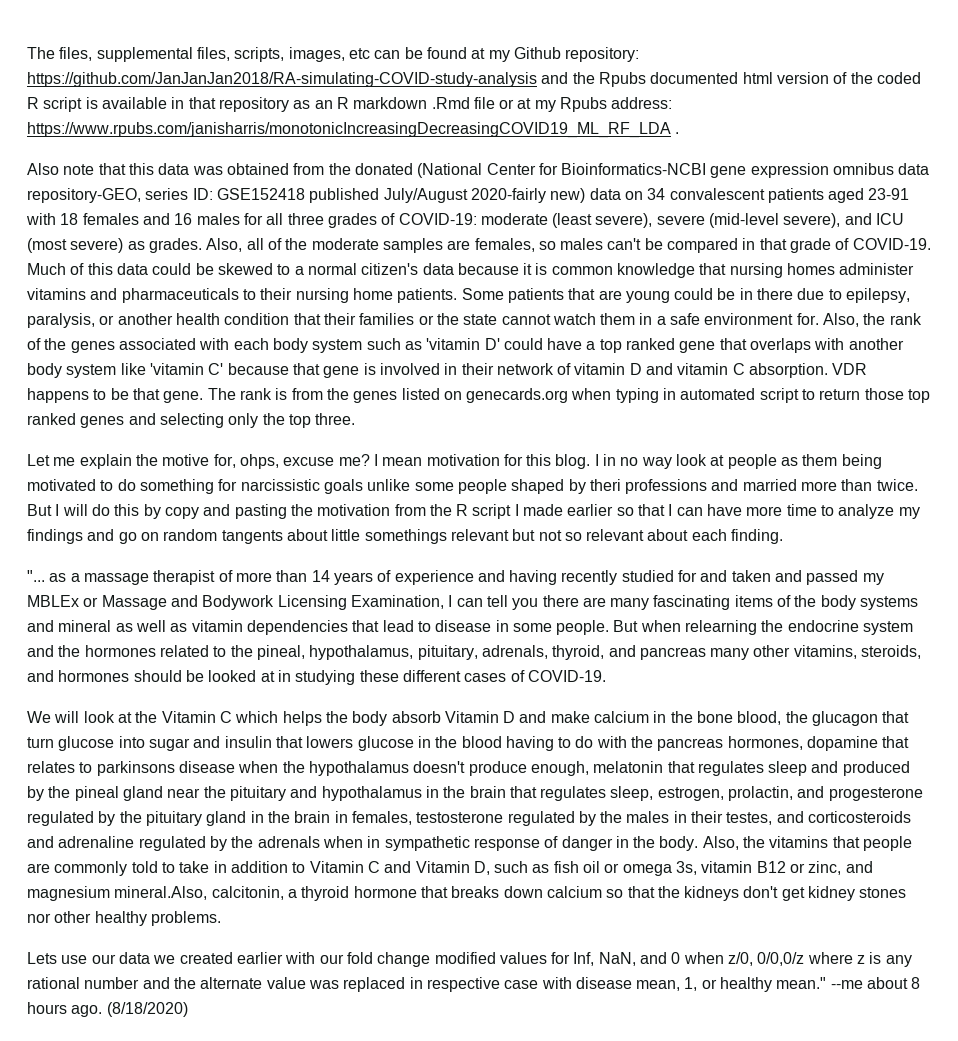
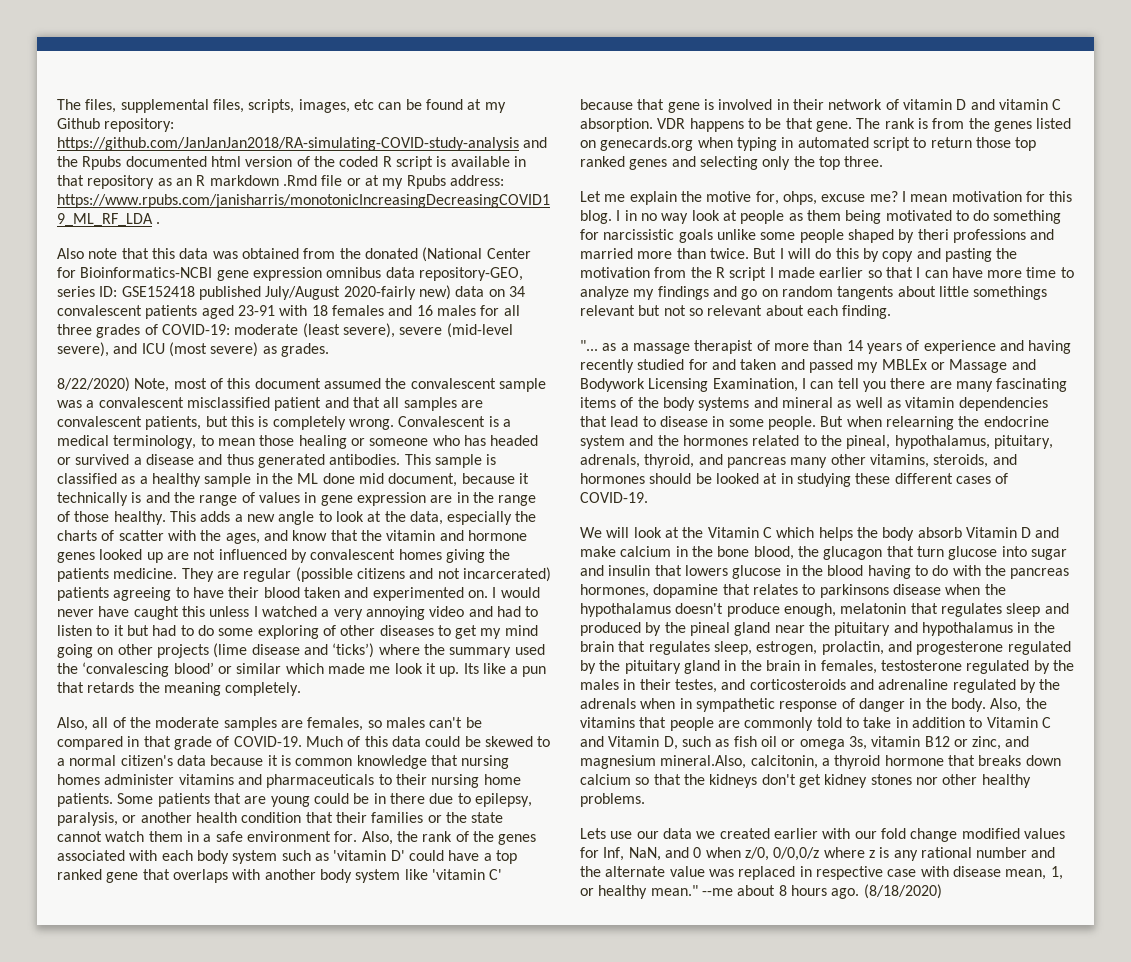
- moderate (least severe), severe (mid-level severe), and ICU (most severe) as grades. Also, all of the moderate samples are females, so males can't be compared in that grade of COVID-19.
+ moderate (least severe), severe (mid-level severe), and ICU (most severe) as grades.
+ 8/22/2020) Note, most of this document assumed the convalescent sample was a convalescent misclassified patient and that all samples are convalescent patients, but this is completely wrong. Convalescent is a medical terminology, to mean those healing or someone who has headed or survived a disease and thus generated antibodies. This sample is classified as a healthy sample in the ML done mid document, because it technically is and the range of values in gene expression are in the range of those healthy. This adds a new angle to look at the data, especially the charts of scatter with the ages, and know that the vitamin and hormone genes looked up are not influenced by convalescent homes giving the patients medicine. They are regular (possible citizens and not incarcerated) patients agreeing to have their blood taken and experimented on. I would never have caught this unless I watched a very annoying video and had to listen to it but had to do some exploring of other diseases to get my mind going on other projects (lime disease and ‘ticks’) where the summary used the ‘convalescing blood’ or similar which made me look it up. Its like a pun that retards the meaning completely.
+ Also, all of the moderate samples are females, so males can't be compared in that grade of COVID-19.

